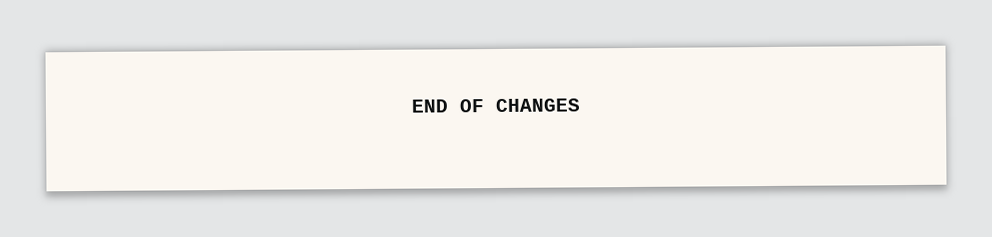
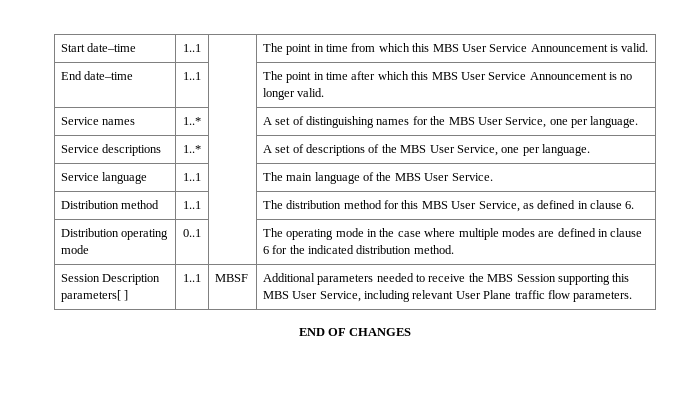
+ Start date–time | 1..1 | | The point in time from which this MBS User Service Announcement is valid.
+ End date–time | 1..1 | | The point in time after which this MBS User Service Announcement is no longer valid.
+ Service names | 1..* | | A set of distinguishing names for the MBS User Service, one per language.
+ Service descriptions | 1..* | | A set of descriptions of the MBS User Service, one per language.
+ Service language | 1..1 | | The main language of the MBS User Service.
+ Distribution method | 1..1 | | The distribution method for this MBS User Service, as defined in clause 6.
+ Distribution operating mode | 0..1 | | The operating mode in the case where multiple modes are defined in clause 6 for the indicated distribution method.
+ Session Description parameters[ ] | 1..1 | MBSF | Additional parameters needed to receive the MBS Session supporting this MBS User Service, including relevant User Plane traffic flow parameters.

